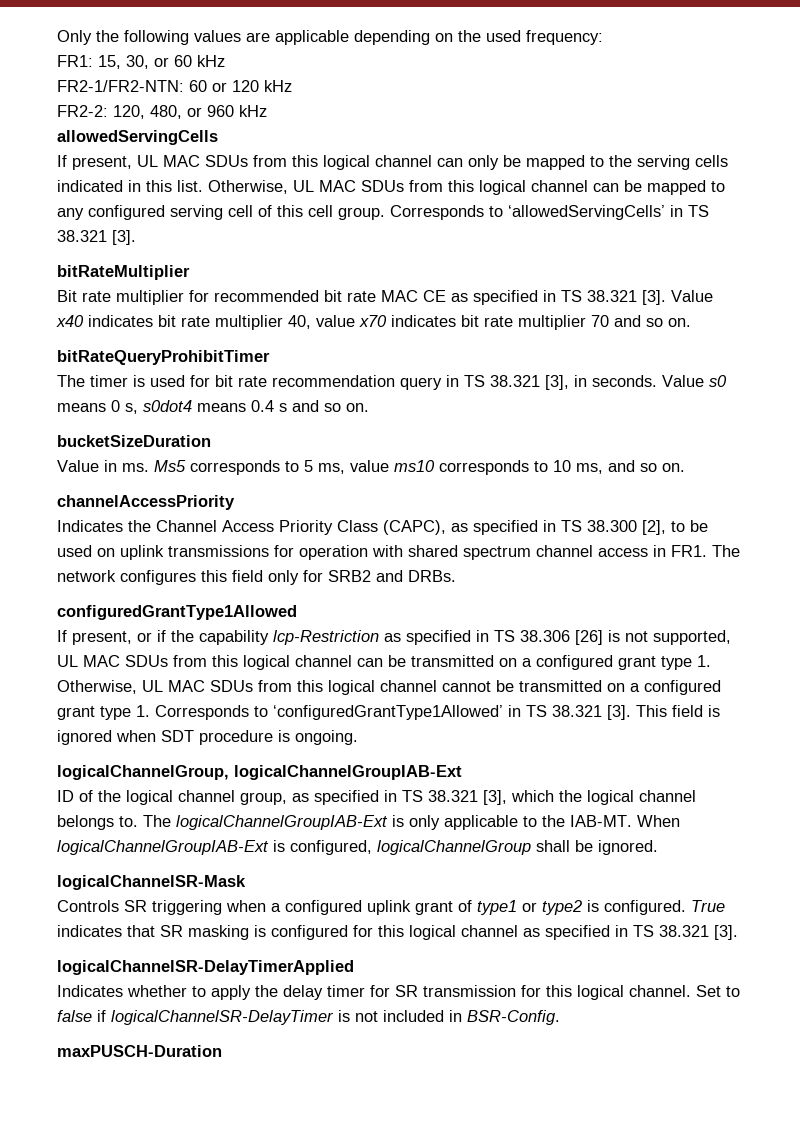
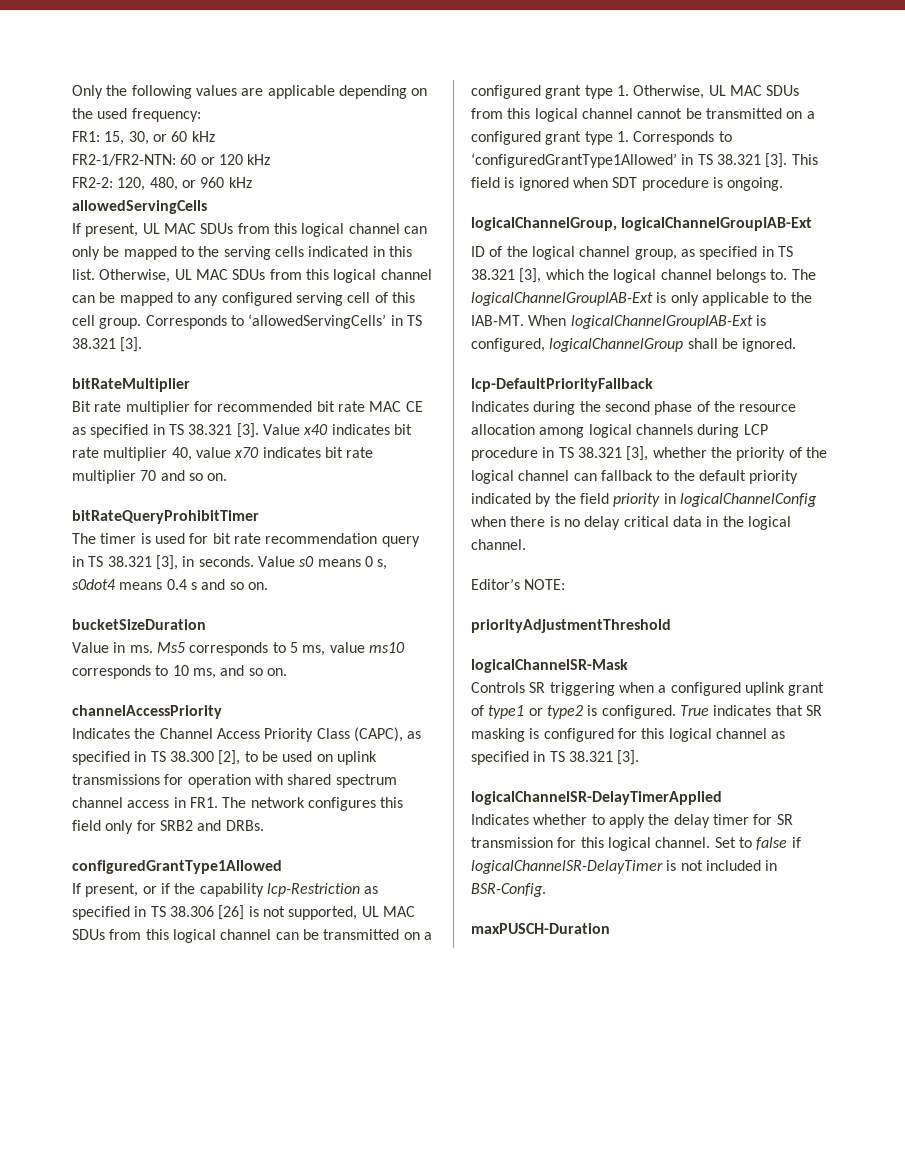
+ lcp-DefaultPriorityFallback
+ Indicates during the second phase of the resource allocation among logical channels during LCP procedure in TS 38.321 [3], whether the priority of the logical channel can fallback to the default priority indicated by the field priority in logicalChannelConfig when there is no delay critical data in the logical channel.
+ Editor’s NOTE:
+ priorityAdjustmentThreshold

